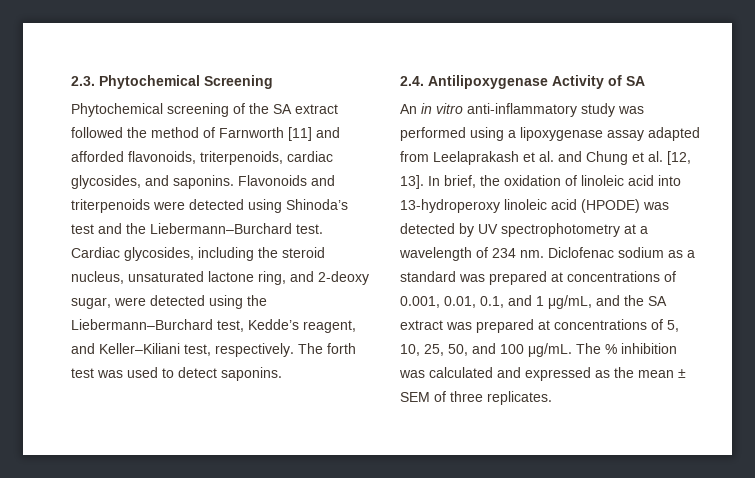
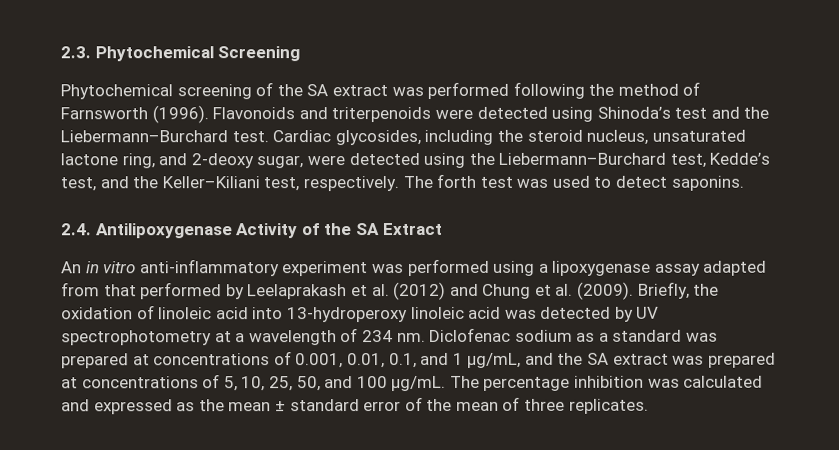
- Phytochemical screening of the SA extract followed the method of Farnworth [11] and afforded flavonoids, triterpenoids, cardiac glycosides, and saponins.
+ Phytochemical screening of the SA extract was performed following the method of Farnsworth (1996).
- Cardiac glycosides, including the steroid nucleus, unsaturated lactone ring, and 2-deoxy sugar, were detected using the Liebermann–Burchard test, Kedde’s reagent, and Keller–Kiliani test, respectively.
+ Cardiac glycosides, including the steroid nucleus, unsaturated lactone ring, and 2-deoxy sugar, were detected using the Liebermann–Burchard test, Kedde’s test, and the Keller–Kiliani test, respectively.
- 2.4. Antilipoxygenase Activity of SA
+ 2.4. Antilipoxygenase Activity of the SA Extract
- An in vitro anti-inflammatory study was performed using a lipoxygenase assay adapted from Leelaprakash et al. and Chung et al. [12, 13]. In brief, the oxidation of linoleic acid into 13-hydroperoxy linoleic acid (HPODE) was detected by UV spectrophotometry at a wavelength of 234 nm.
+ An in vitro anti-inflammatory experiment was performed using a lipoxygenase assay adapted from that performed by Leelaprakash et al. (2012) and Chung et al. (2009). Briefly, the oxidation of linoleic acid into 13-hydroperoxy linoleic acid was detected by UV spectrophotometry at a wavelength of 234 nm.
- The % inhibition was calculated and expressed as the mean ± SEM of three replicates.
+ The percentage inhibition was calculated and expressed as the mean ± standard error of the mean of three replicates.

